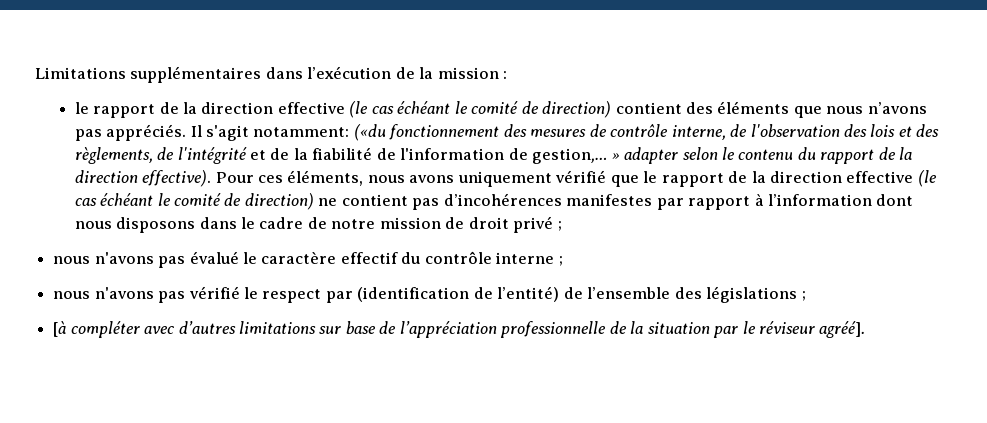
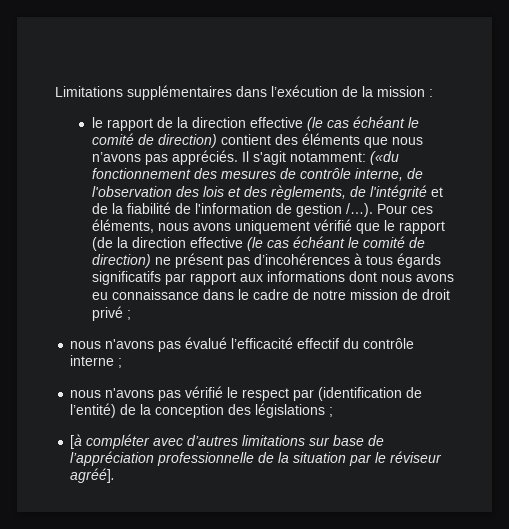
- Il s'agit notamment: («du fonctionnement des mesures de contrôle interne, de l'observation des lois et des règlements, de l'intégrité et de la fiabilité de l'information de gestion,… » adapter selon le contenu du rapport de la direction effective).
+ Il s'agit notamment: («du fonctionnement des mesures de contrôle interne, de l'observation des lois et des règlements, de l'intégrité et de la fiabilité de l'information de gestion /…).
- Pour ces éléments, nous avons uniquement vérifié que le rapport de la direction effective (le cas échéant le comité de direction) ne contient pas d’incohérences manifestes par rapport à l’information dont nous disposons dans le cadre de notre mission de droit privé ;
+ Pour ces éléments, nous avons uniquement vérifié que le rapport (de la direction effective (le cas échéant le comité de direction) ne présent pas d’incohérences à tous égards significatifs par rapport aux informations dont nous avons eu connaissance dans le cadre de notre mission de droit privé ;
- nous n'avons pas évalué le caractère effectif du contrôle interne ;
+ nous n'avons pas évalué l’efficacité effectif du contrôle interne ;
- nous n'avons pas vérifié le respect par (identification de l’entité) de l’ensemble des législations ;
+ nous n'avons pas vérifié le respect par (identification de l’entité) de la conception des législations ;

